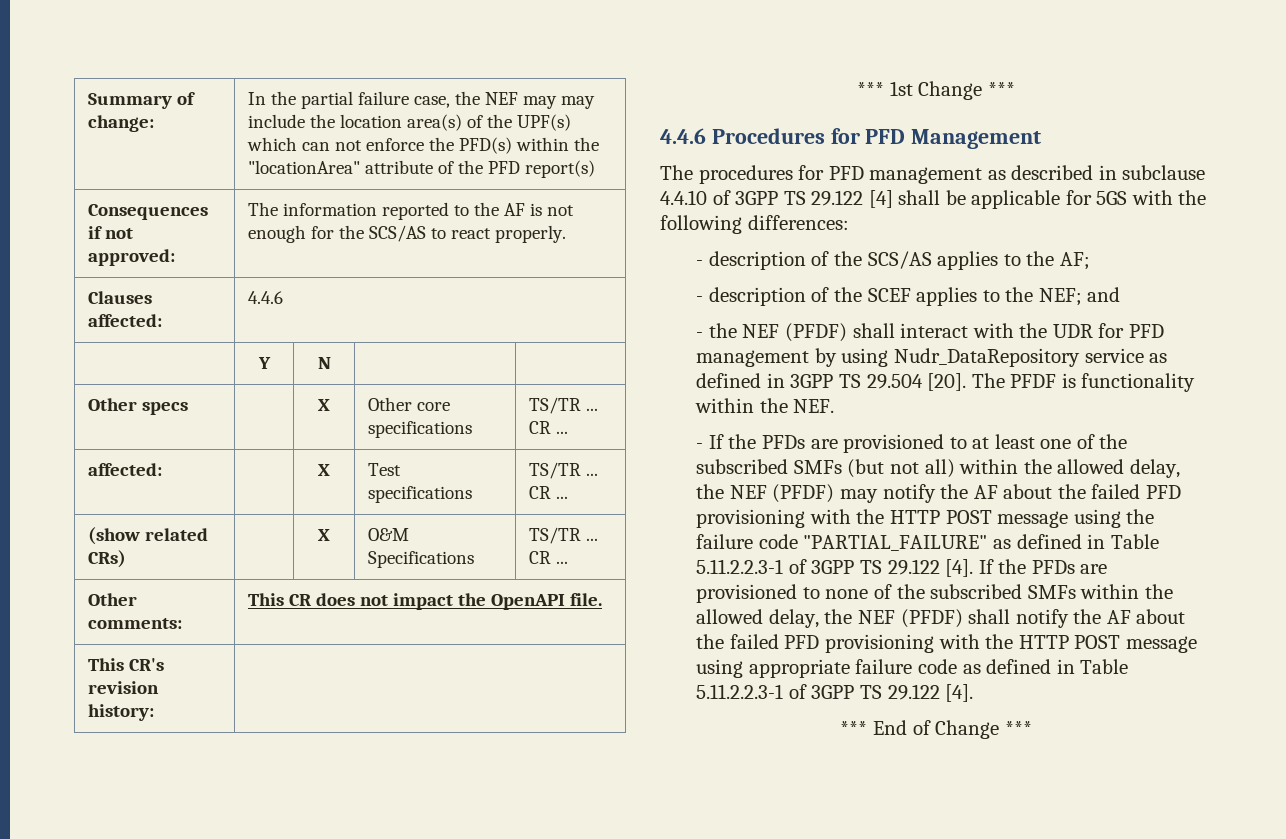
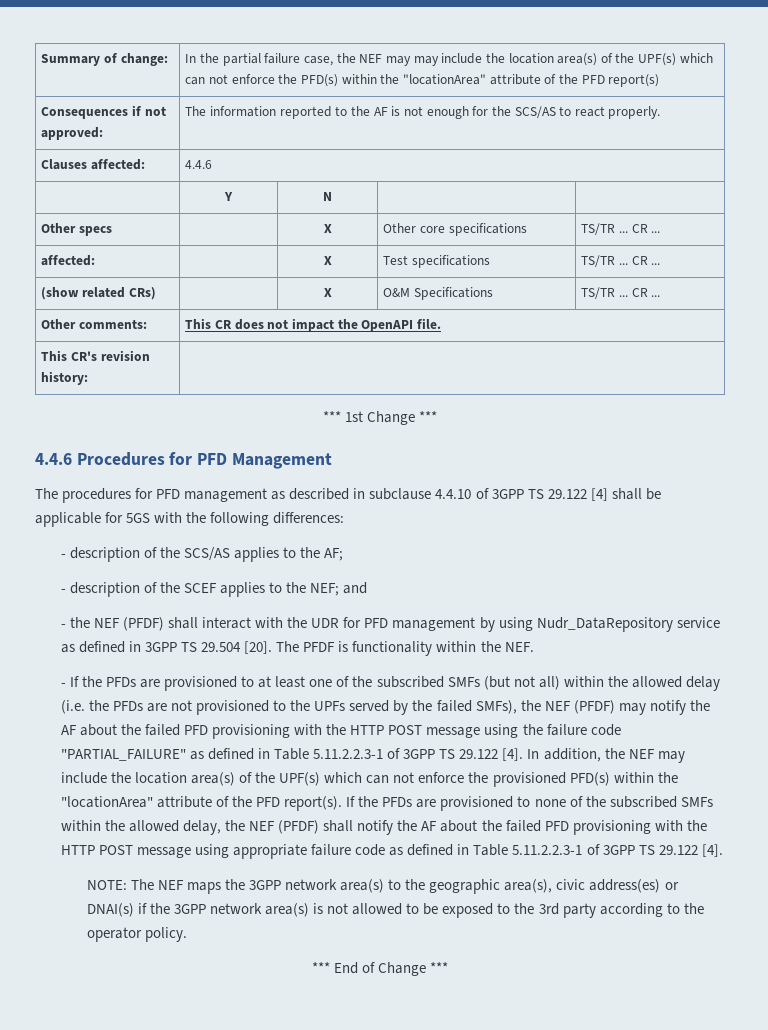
- - If the PFDs are provisioned to at least one of the subscribed SMFs (but not all) within the allowed delay, the NEF (PFDF) may notify the AF about the failed PFD provisioning with the HTTP POST message using the failure code "PARTIAL_FAILURE" as defined in Table 5.11.2.2.3-1 of 3GPP TS 29.122 [4].
+ - If the PFDs are provisioned to at least one of the subscribed SMFs (but not all) within the allowed delay (i.e. the PFDs are not provisioned to the UPFs served by the failed SMFs), the NEF (PFDF) may notify the AF about the failed PFD provisioning with the HTTP POST message using the failure code "PARTIAL_FAILURE" as defined in Table 5.11.2.2.3-1 of 3GPP TS 29.122 [4].
+ In addition, the NEF may include the location area(s) of the UPF(s) which can not enforce the provisioned PFD(s) within the "locationArea" attribute of the PFD report(s).
+ NOTE: The NEF maps the 3GPP network area(s) to the geographic area(s), civic address(es) or DNAI(s) if the 3GPP network area(s) is not allowed to be exposed to the 3rd party according to the operator policy.

